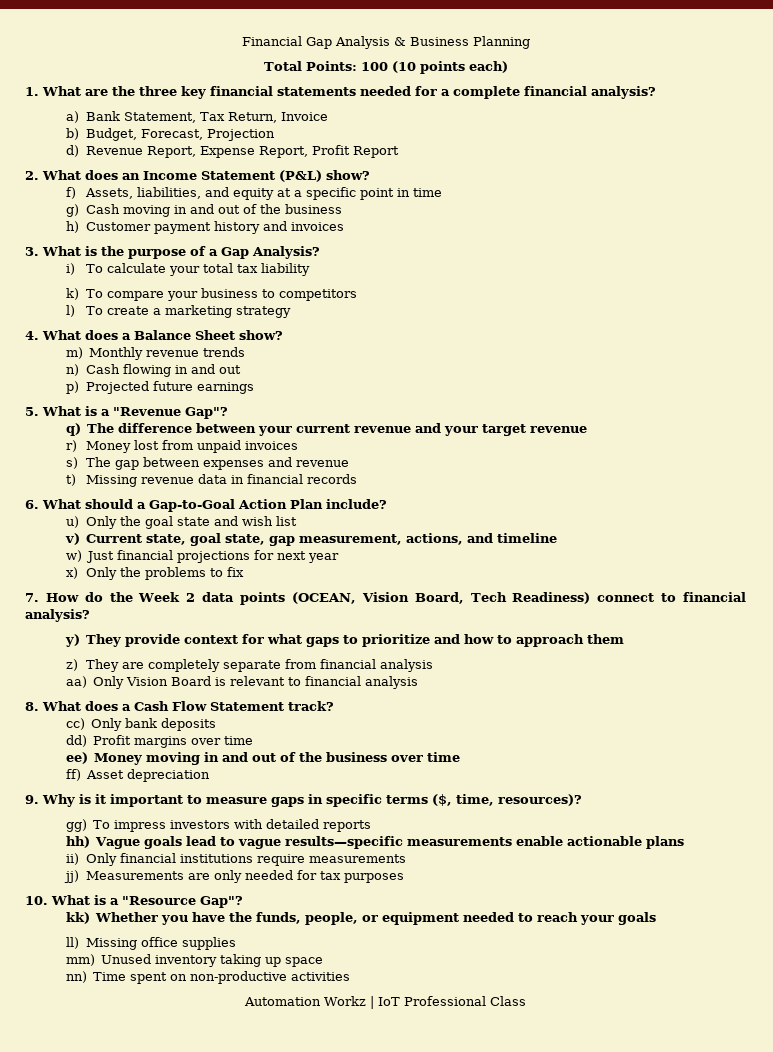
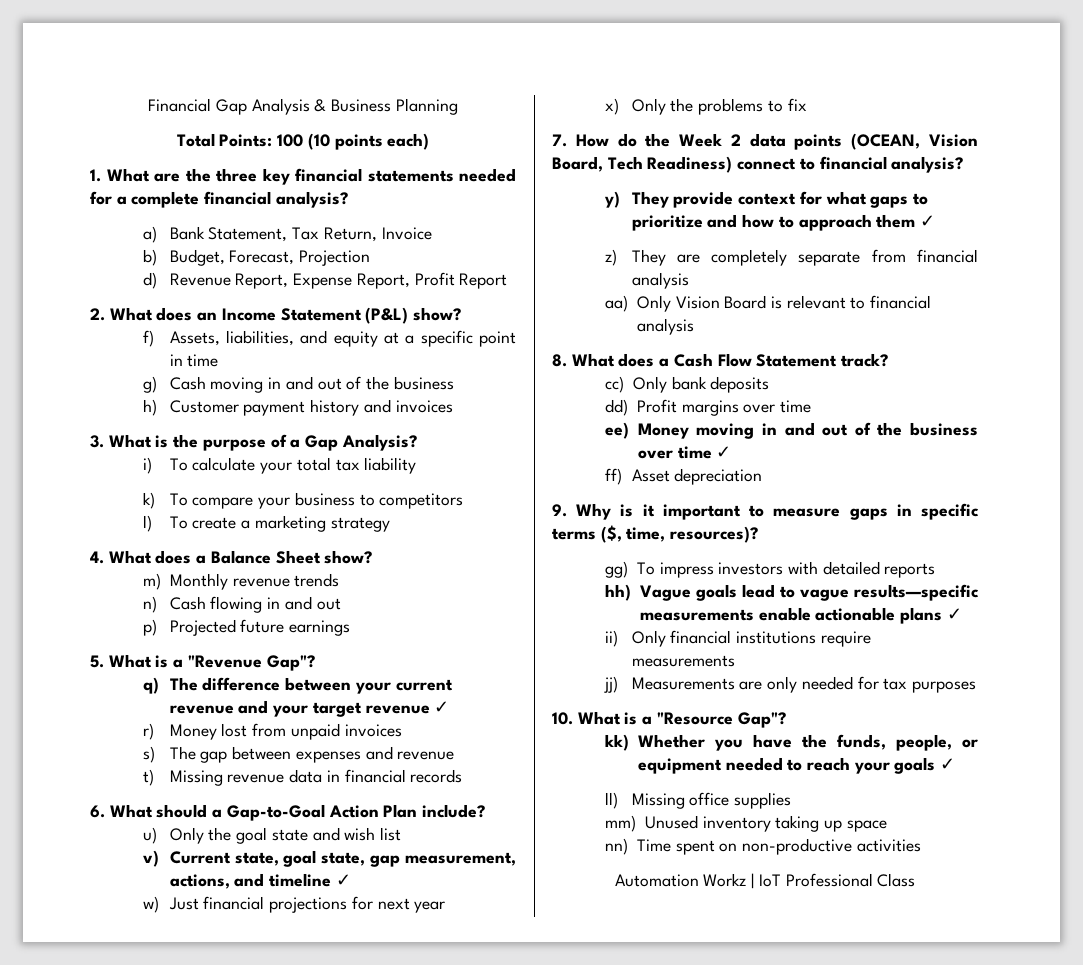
- q) The difference between your current revenue and your target revenue
+ q) The difference between your current revenue and your target revenue ✓
- v) Current state, goal state, gap measurement, actions, and timeline
+ v) Current state, goal state, gap measurement, actions, and timeline ✓
- y) They provide context for what gaps to prioritize and how to approach them
+ y) They provide context for what gaps to prioritize and how to approach them ✓
- ee) Money moving in and out of the business over time
+ ee) Money moving in and out of the business over time ✓
- hh) Vague goals lead to vague results—specific measurements enable actionable plans
+ hh) Vague goals lead to vague results—specific measurements enable actionable plans ✓
- kk) Whether you have the funds, people, or equipment needed to reach your goals
+ kk) Whether you have the funds, people, or equipment needed to reach your goals ✓

